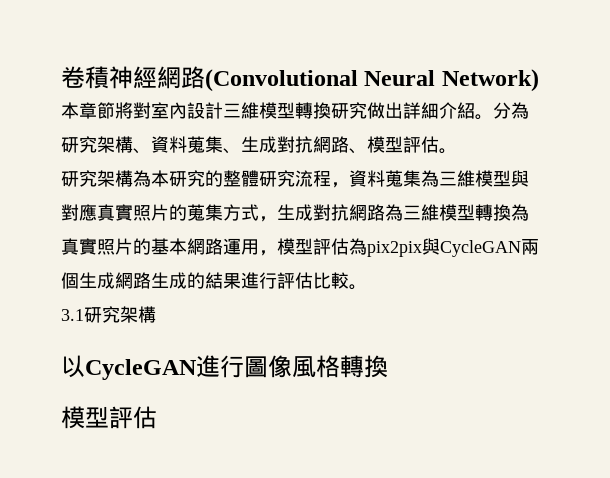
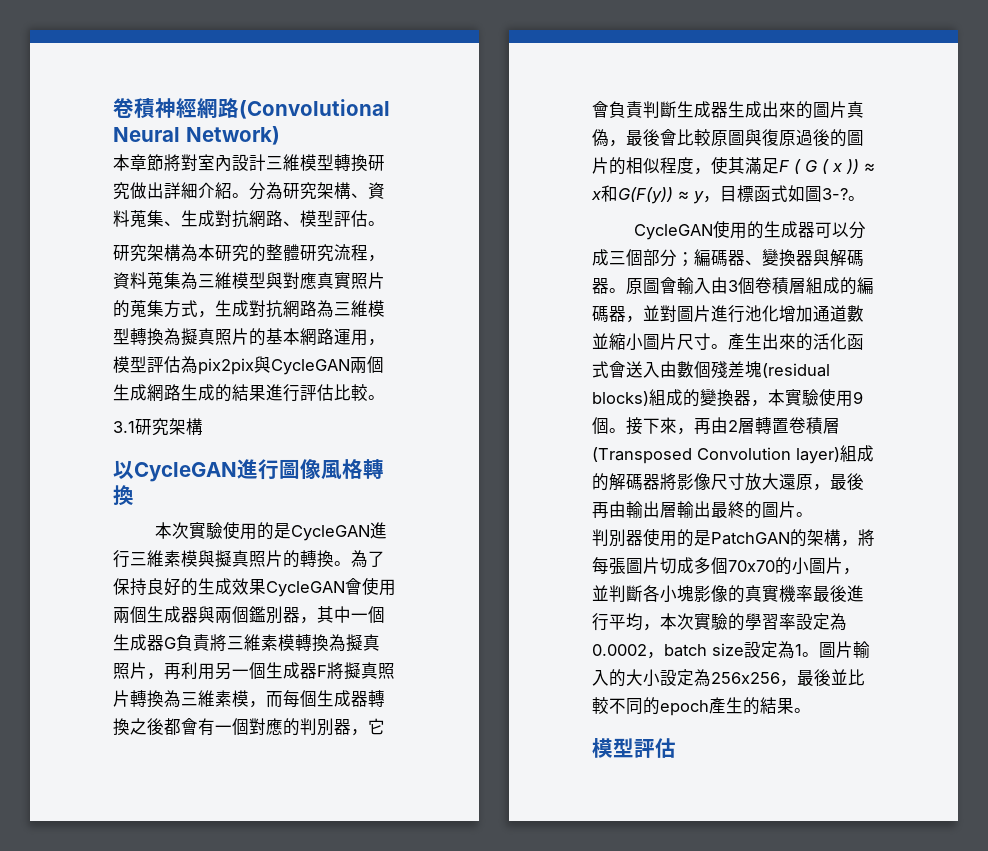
- 研究架構為本研究的整體研究流程，資料蒐集為三維模型與對應真實照片的蒐集方式，生成對抗網路為三維模型轉換為真實照片的基本網路運用，模型評估為pix2pix與CycleGAN兩個生成網路生成的結果進行評估比較。
+ 研究架構為本研究的整體研究流程，資料蒐集為三維模型與對應真實照片的蒐集方式，生成對抗網路為三維模型轉換為擬真照片的基本網路運用，模型評估為pix2pix與CycleGAN兩個生成網路生成的結果進行評估比較。
+ 本次實驗使用的是CycleGAN進行三維素模與擬真照片的轉換。為了保持良好的生成效果CycleGAN會使用兩個生成器與兩個鑑別器，其中一個生成器G負責將三維素模轉換為擬真照片，再利用另一個生成器F將擬真照片轉換為三維素模，而每個生成器轉換之後都會有一個對應的判別器，它會負責判斷生成器生成出來的圖片真偽，最後會比較原圖與復原過後的圖片的相似程度，使其滿足F ( G ( x )) ≈ x和G(F(y)) ≈ y，目標函式如圖3-?。
+ CycleGAN使用的生成器可以分成三個部分；編碼器、變換器與解碼器。原圖會輸入由3個卷積層組成的編碼器，並對圖片進行池化增加通道數並縮小圖片尺寸。產生出來的活化函式會送入由數個殘差塊(residual blocks)組成的變換器，本實驗使用9個。接下來，再由2層轉置卷積層(Transposed Convolution layer)組成的解碼器將影像尺寸放大還原，最後再由輸出層輸出最終的圖片。
+ 判別器使用的是PatchGAN的架構，將每張圖片切成多個70x70的小圖片，並判斷各小塊影像的真實機率最後進行平均，本次實驗的學習率設定為0.0002，batch size設定為1。圖片輸入的大小設定為256x256，最後並比較不同的epoch產生的結果。

